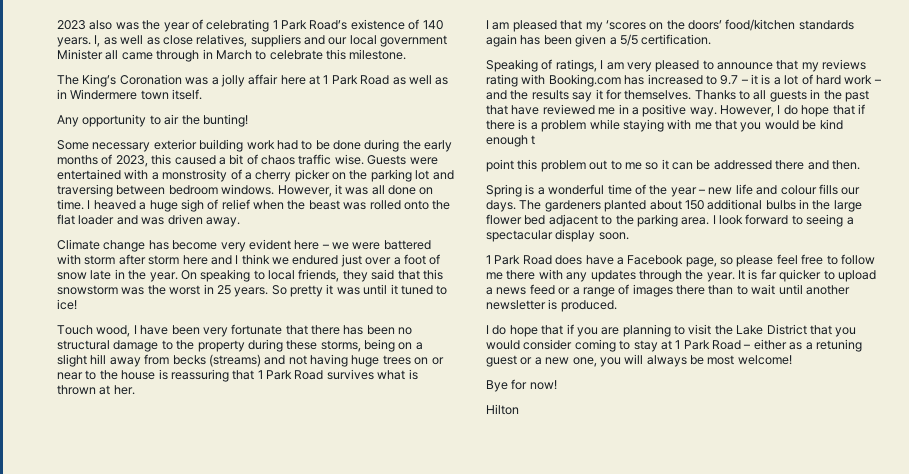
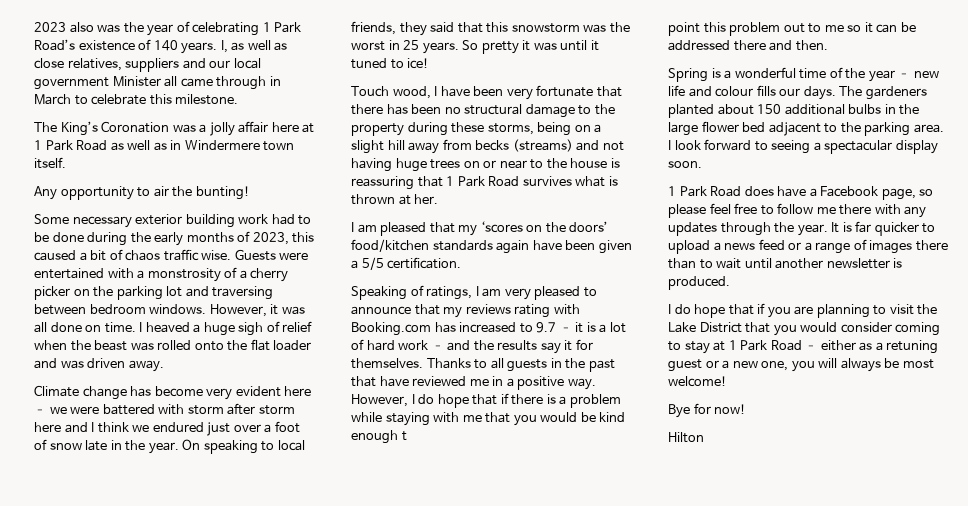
- I am pleased that my ‘scores on the doors’ food/kitchen standards again has been given a 5/5 certification.
+ I am pleased that my ‘scores on the doors’ food/kitchen standards again have been given a 5/5 certification.

